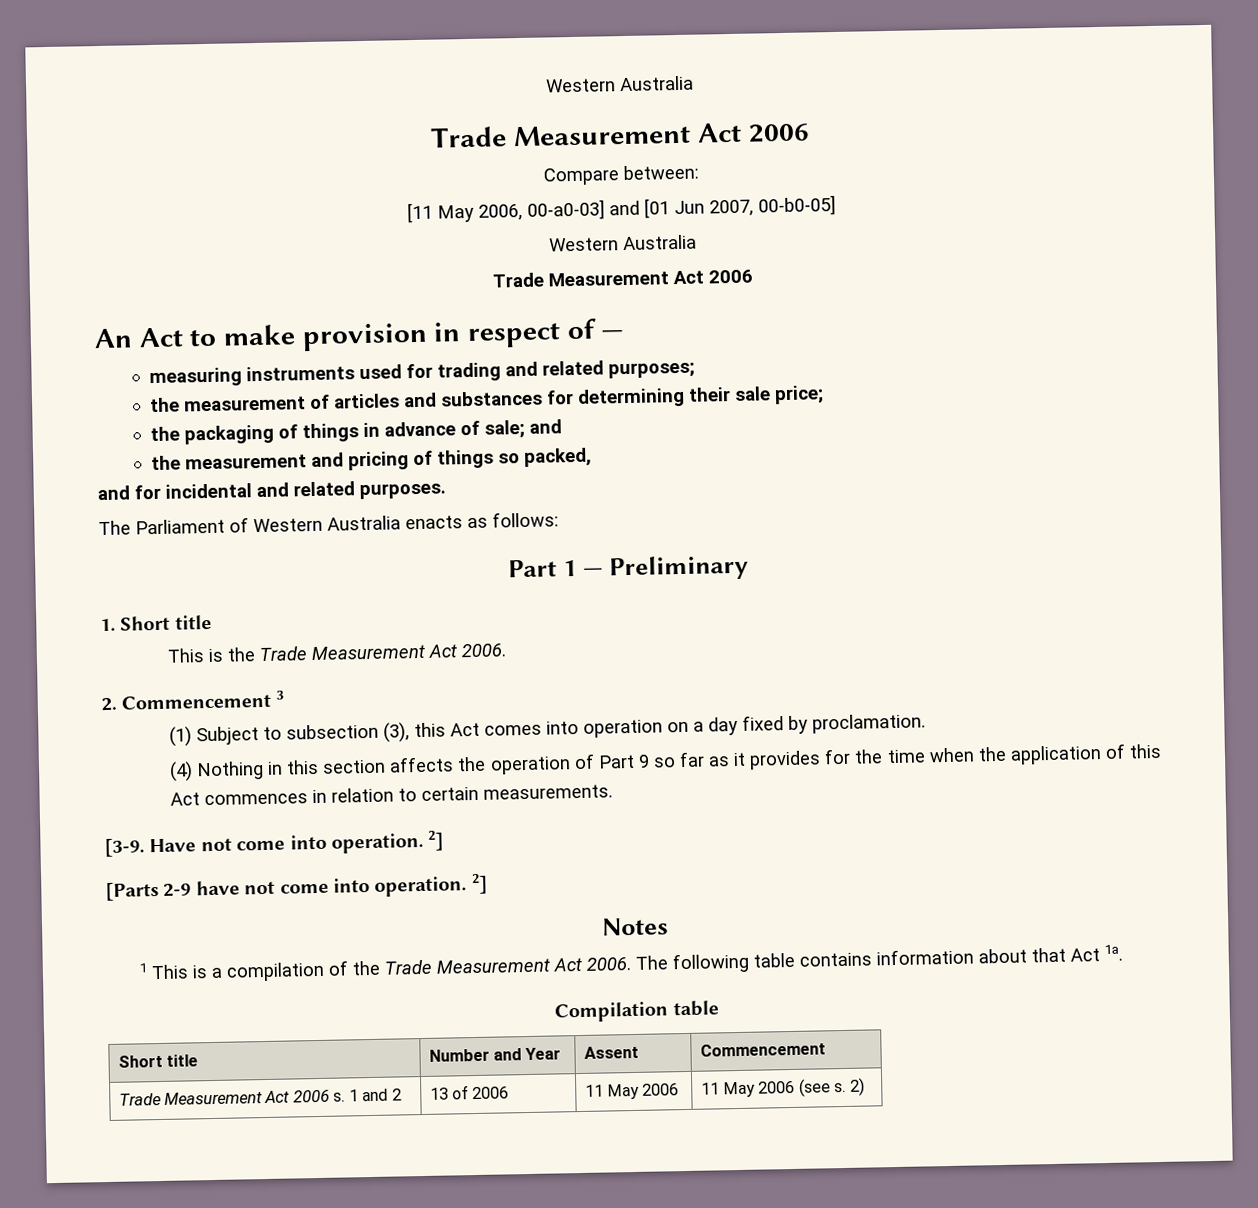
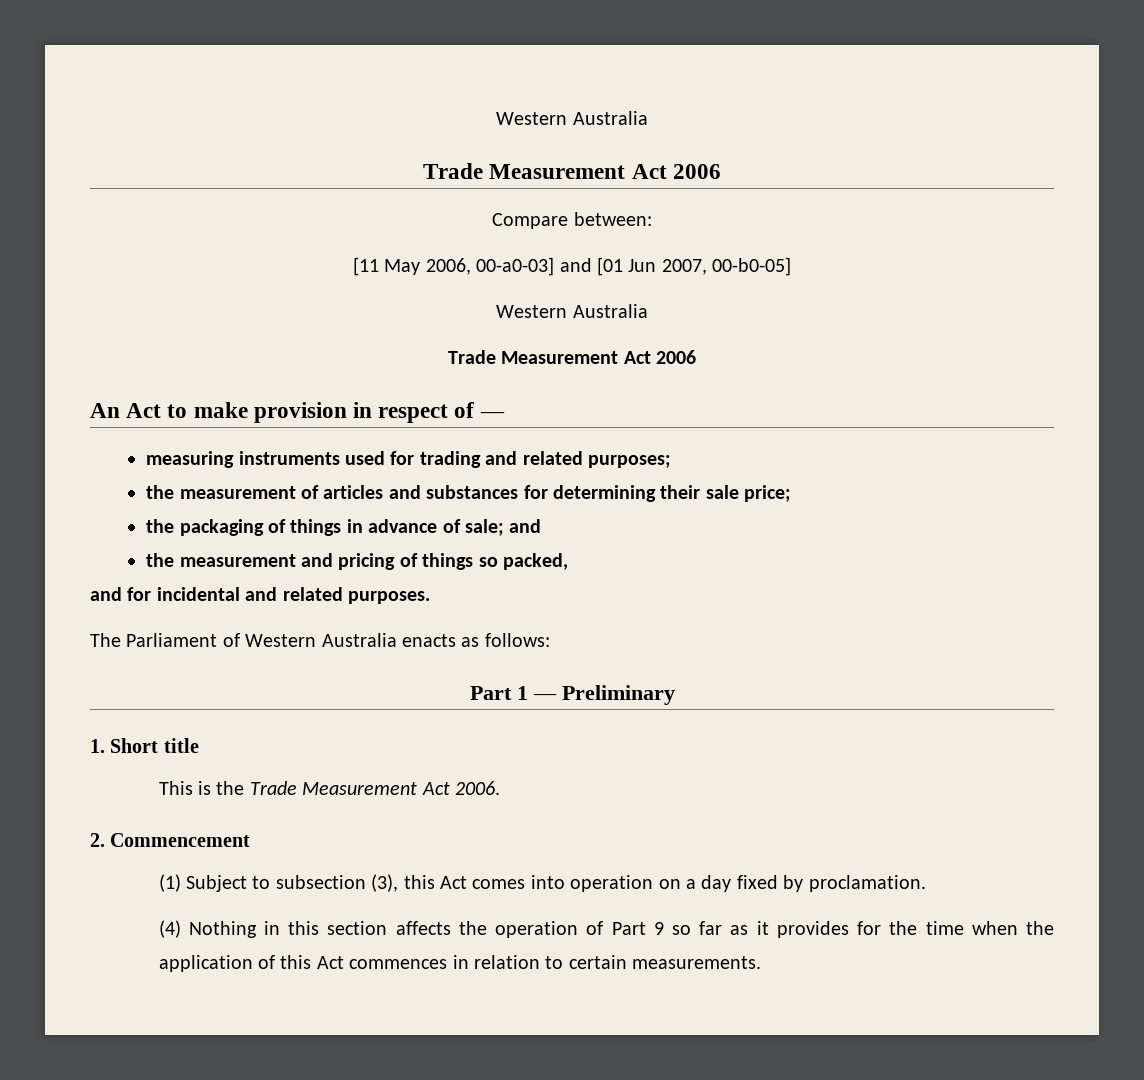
- 2. Commencement 3
+ 2. Commencement
- [3-9. Have not come into operation. 2]
- [Parts 2-9 have not come into operation. 2]
- Notes
- 1 This is a compilation of the Trade Measurement Act 2006. The following table contains information about that Act 1a.
- Compilation table
- Short title | Number and Year | Assent | Commencement
- Trade Measurement Act 2006 s. 1 and 2 | 13 of 2006 | 11 May 2006 | 11 May 2006 (see s. 2)

